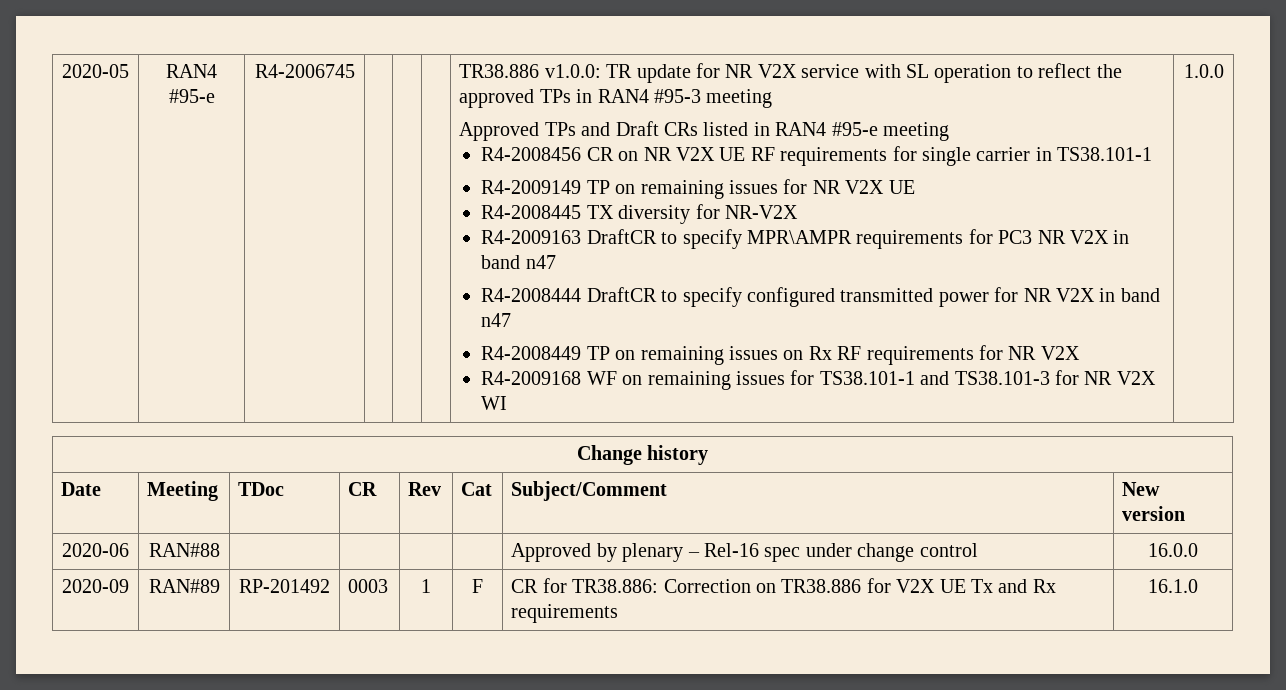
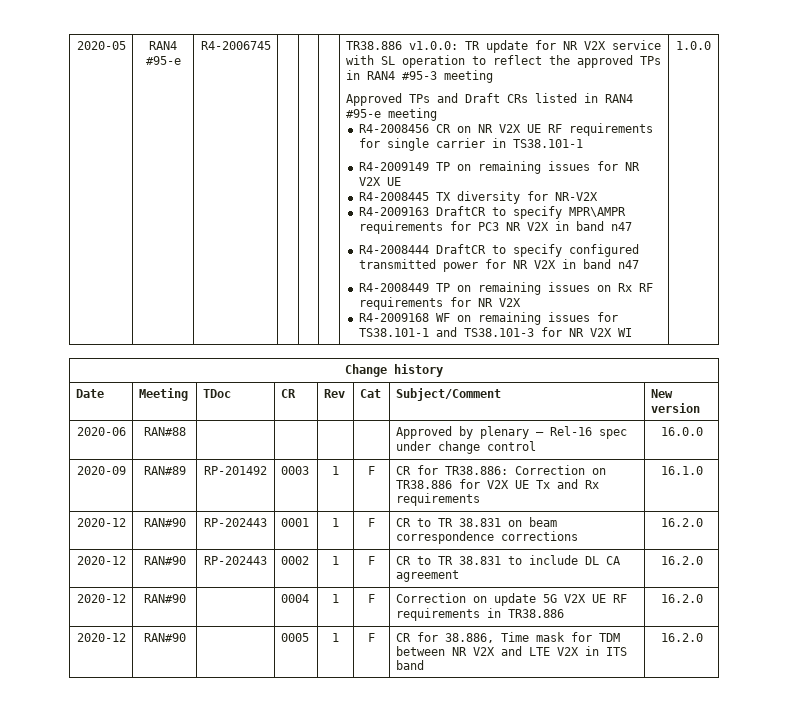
+ 2020-12 | RAN#90 | RP-202443 | 0001 | 1 | F | CR to TR 38.831 on beam correspondence corrections | 16.2.0
+ 2020-12 | RAN#90 | RP-202443 | 0002 | 1 | F | CR to TR 38.831 to include DL CA agreement | 16.2.0
+ 2020-12 | RAN#90 | | 0004 | 1 | F | Correction on update 5G V2X UE RF requirements in TR38.886 | 16.2.0
+ 2020-12 | RAN#90 | | 0005 | 1 | F | CR for 38.886, Time mask for TDM between NR V2X and LTE V2X in ITS band | 16.2.0

